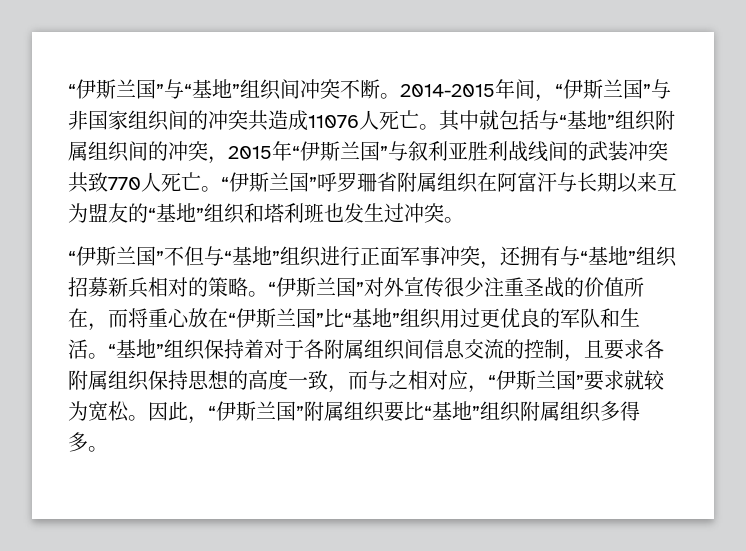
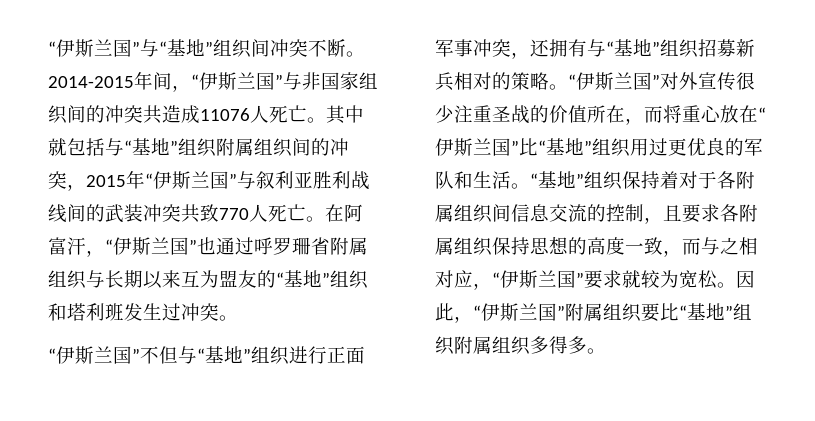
- “伊斯兰国”呼罗珊省附属组织在阿富汗与长期以来互为盟友的“基地”组织和塔利班也发生过冲突。
+ 在阿富汗，“伊斯兰国”也通过呼罗珊省附属组织与长期以来互为盟友的“基地”组织和塔利班发生过冲突。

